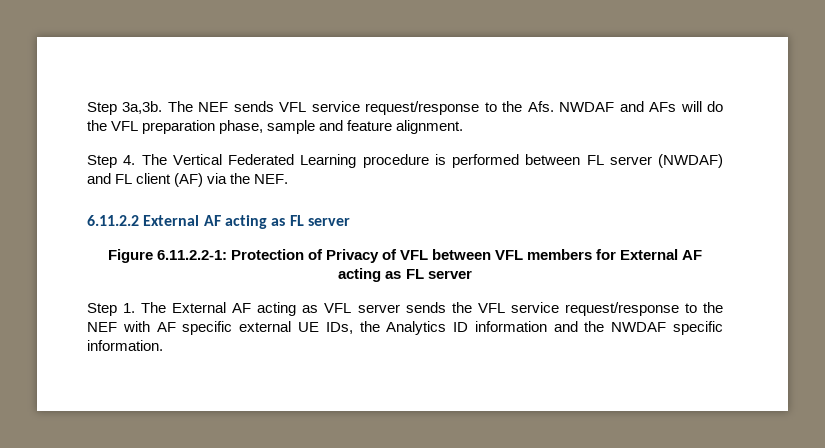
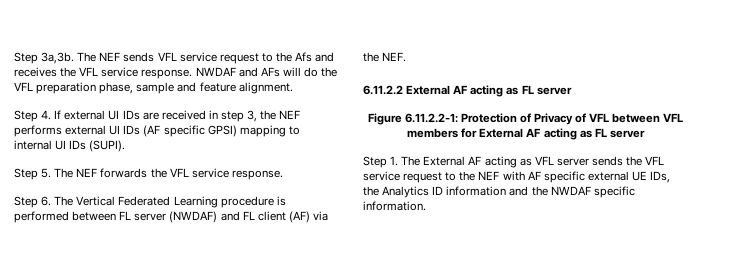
- The NEF sends VFL service request/response to the Afs. NWDAF and AFs will do the VFL preparation phase, sample and feature alignment.
+ The NEF sends VFL service request to the Afs and receives the VFL service response. NWDAF and AFs will do the VFL preparation phase, sample and feature alignment.
- Step 4. The Vertical Federated Learning procedure is performed between FL server (NWDAF) and FL client (AF) via the NEF.
+ Step 4. If external UI IDs are received in step 3, the NEF performs external UI IDs (AF specific GPSI) mapping to internal UI IDs (SUPI).
+ Step 5. The NEF forwards the VFL service response.
+ Step 6. The Vertical Federated Learning procedure is performed between FL server (NWDAF) and FL client (AF) via the NEF.
- Step 1. The External AF acting as VFL server sends the VFL service request/response to the NEF with AF specific external UE IDs, the Analytics ID information and the NWDAF specific information.
+ Step 1. The External AF acting as VFL server sends the VFL service request to the NEF with AF specific external UE IDs, the Analytics ID information and the NWDAF specific information.

